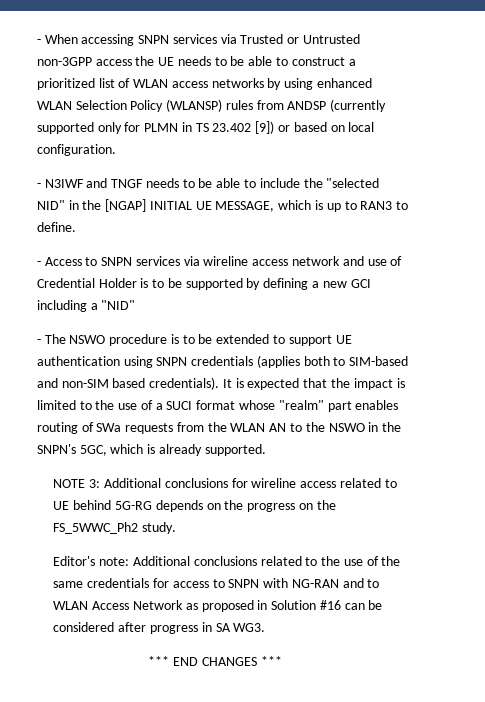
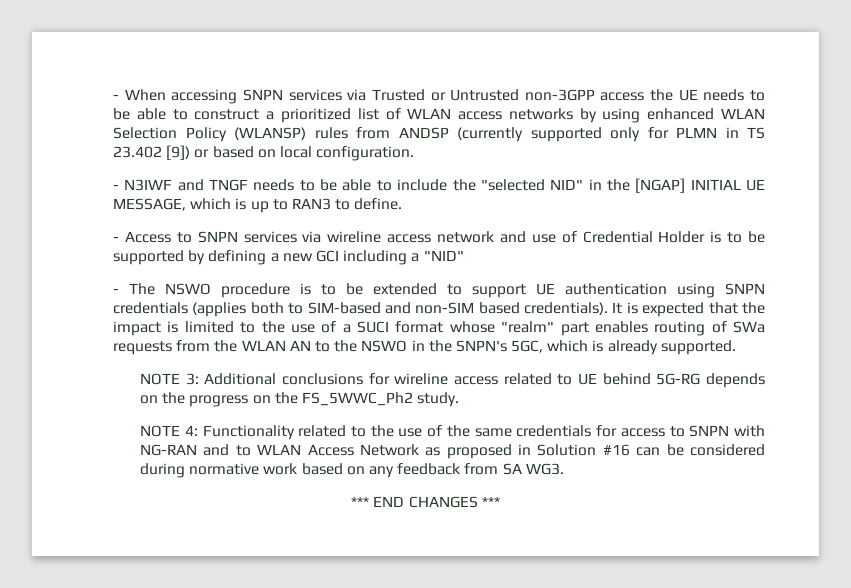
- Editor's note: Additional conclusions related to the use of the same credentials for access to SNPN with NG-RAN and to WLAN Access Network as proposed in Solution #16 can be considered after progress in SA WG3.
+ NOTE 4: Functionality related to the use of the same credentials for access to SNPN with NG-RAN and to WLAN Access Network as proposed in Solution #16 can be considered during normative work based on any feedback from SA WG3.

